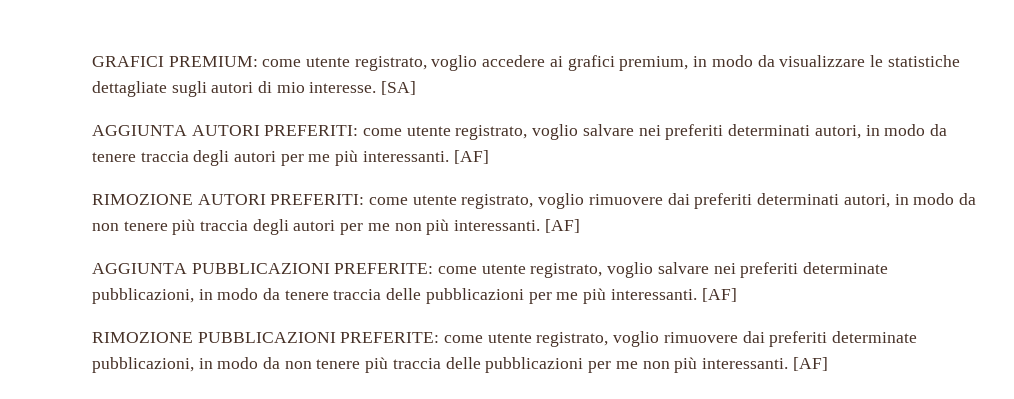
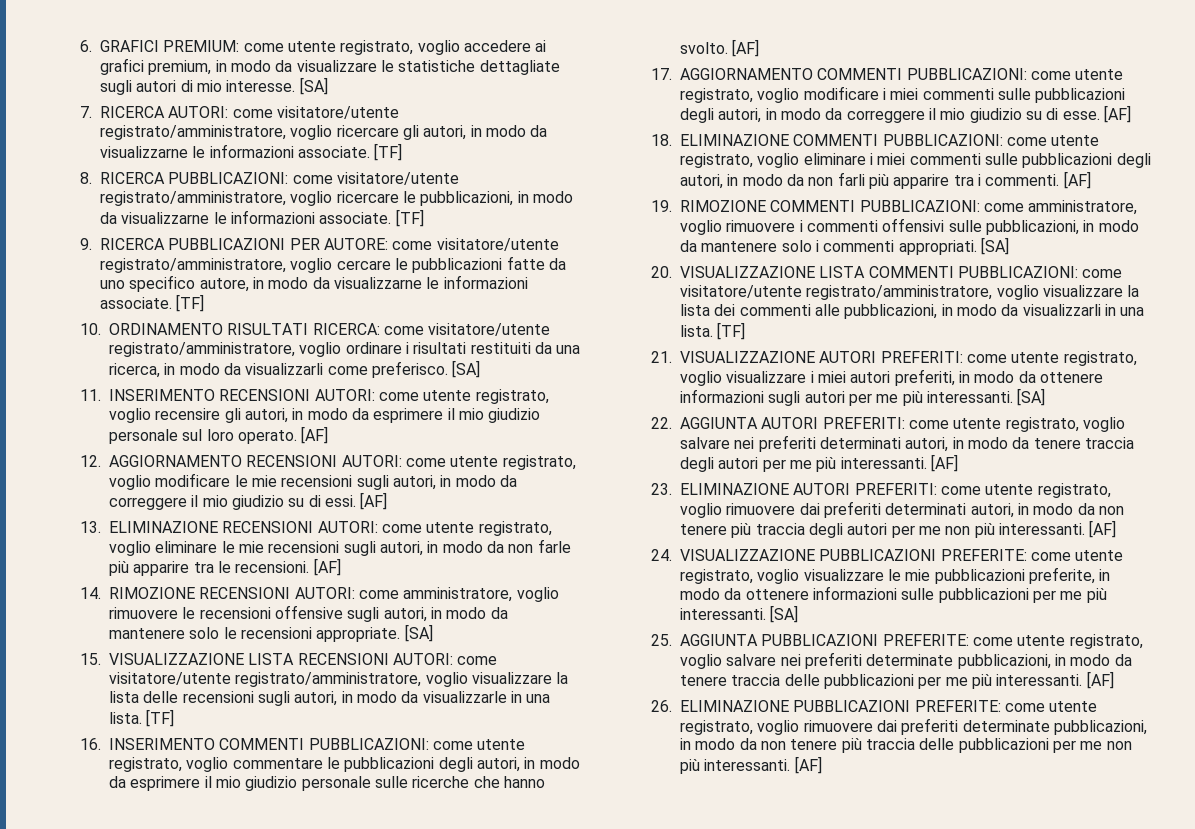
- GRAFICI PREMIUM: come utente registrato, voglio accedere ai grafici premium, in modo da visualizzare le statistiche dettagliate sugli autori di mio interesse.
+ 6. GRAFICI PREMIUM: come utente registrato, voglio accedere ai grafici premium, in modo da visualizzare le statistiche dettagliate sugli autori di mio interesse.
- AGGIUNTA AUTORI PREFERITI: come utente registrato, voglio salvare nei preferiti determinati autori, in modo da tenere traccia degli autori per me più interessanti.
+ 7. RICERCA AUTORI: come visitatore/utente registrato/amministratore, voglio ricercare gli autori, in modo da visualizzarne le informazioni associate. [TF]
+ 8. RICERCA PUBBLICAZIONI: come visitatore/utente registrato/amministratore, voglio ricercare le pubblicazioni, in modo da visualizzarne le informazioni associate. [TF]
+ 9. RICERCA PUBBLICAZIONI PER AUTORE: come visitatore/utente registrato/amministratore, voglio cercare le pubblicazioni fatte da uno specifico autore, in modo da visualizzarne le informazioni associate. [TF]
+ 10. ORDINAMENTO RISULTATI RICERCA: come visitatore/utente registrato/amministratore, voglio ordinare i risultati restituiti da una ricerca, in modo da visualizzarli come preferisco. [SA]
+ 11. INSERIMENTO RECENSIONI AUTORI: come utente registrato, voglio recensire gli autori, in modo da esprimere il mio giudizio personale sul loro operato. [AF]
+ 12. AGGIORNAMENTO RECENSIONI AUTORI: come utente registrato, voglio modificare le mie recensioni sugli autori, in modo da correggere il mio giudizio su di essi. [AF]
+ 13. ELIMINAZIONE RECENSIONI AUTORI: come utente registrato, voglio eliminare le mie recensioni sugli autori, in modo da non farle più apparire tra le recensioni. [AF]
+ 14. RIMOZIONE RECENSIONI AUTORI: come amministratore, voglio rimuovere le recensioni offensive sugli autori, in modo da mantenere solo le recensioni appropriate. [SA]
+ 15. VISUALIZZAZIONE LISTA RECENSIONI AUTORI: come visitatore/utente registrato/amministratore, voglio visualizzare la lista delle recensioni sugli autori, in modo da visualizzarle in una lista. [TF]
+ 16. INSERIMENTO COMMENTI PUBBLICAZIONI: come utente registrato, voglio commentare le pubblicazioni degli autori, in modo da esprimere il mio giudizio personale sulle ricerche che hanno svolto. [AF]
+ 17. AGGIORNAMENTO COMMENTI PUBBLICAZIONI: come utente registrato, voglio modificare i miei commenti sulle pubblicazioni degli autori, in modo da correggere il mio giudizio su di esse. [AF]
+ 18. ELIMINAZIONE COMMENTI PUBBLICAZIONI: come utente registrato, voglio eliminare i miei commenti sulle pubblicazioni degli autori, in modo da non farli più apparire tra i commenti. [AF]
+ 19. RIMOZIONE COMMENTI PUBBLICAZIONI: come amministratore, voglio rimuovere i commenti offensivi sulle pubblicazioni, in modo da mantenere solo i commenti appropriati. [SA]
+ 20. VISUALIZZAZIONE LISTA COMMENTI PUBBLICAZIONI: come visitatore/utente registrato/amministratore, voglio visualizzare la lista dei commenti alle pubblicazioni, in modo da visualizzarli in una lista. [TF]
+ 21. VISUALIZZAZIONE AUTORI PREFERITI: come utente registrato, voglio visualizzare i miei autori preferiti, in modo da ottenere informazioni sugli autori per me più interessanti. [SA]
+ 22. AGGIUNTA AUTORI PREFERITI: come utente registrato, voglio salvare nei preferiti determinati autori, in modo da tenere traccia degli autori per me più interessanti.
- RIMOZIONE AUTORI PREFERITI: come utente registrato, voglio rimuovere dai preferiti determinati autori, in modo da non tenere più traccia degli autori per me non più interessanti.
+ 23. ELIMINAZIONE AUTORI PREFERITI: come utente registrato, voglio rimuovere dai preferiti determinati autori, in modo da non tenere più traccia degli autori per me non più interessanti.
- AGGIUNTA PUBBLICAZIONI PREFERITE: come utente registrato, voglio salvare nei preferiti determinate pubblicazioni, in modo da tenere traccia delle pubblicazioni per me più interessanti.
+ 24. VISUALIZZAZIONE PUBBLICAZIONI PREFERITE: come utente registrato, voglio visualizzare le mie pubblicazioni preferite, in modo da ottenere informazioni sulle pubblicazioni per me più interessanti. [SA]
+ 25. AGGIUNTA PUBBLICAZIONI PREFERITE: come utente registrato, voglio salvare nei preferiti determinate pubblicazioni, in modo da tenere traccia delle pubblicazioni per me più interessanti.
- RIMOZIONE PUBBLICAZIONI PREFERITE: come utente registrato, voglio rimuovere dai preferiti determinate pubblicazioni, in modo da non tenere più traccia delle pubblicazioni per me non più interessanti.
+ 26. ELIMINAZIONE PUBBLICAZIONI PREFERITE: come utente registrato, voglio rimuovere dai preferiti determinate pubblicazioni, in modo da non tenere più traccia delle pubblicazioni per me non più interessanti.

